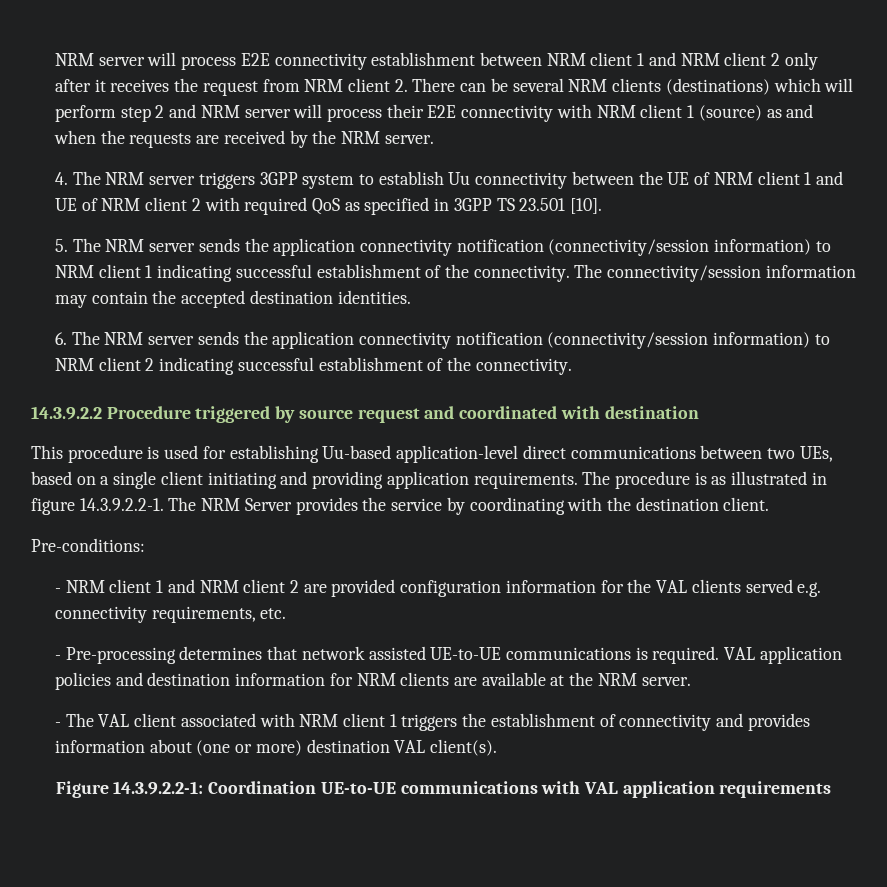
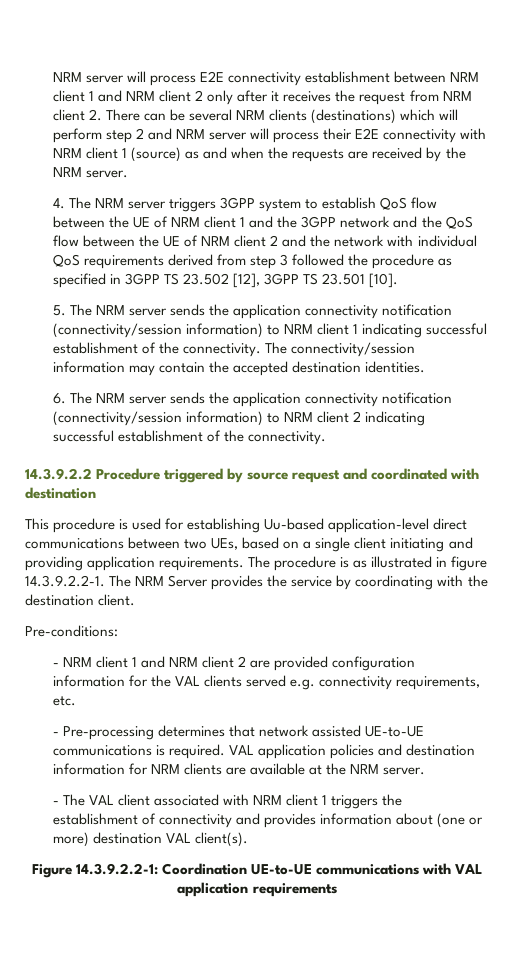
- 4. The NRM server triggers 3GPP system to establish Uu connectivity between the UE of NRM client 1 and UE of NRM client 2 with required QoS as specified in 3GPP TS 23.501 [10].
+ 4. The NRM server triggers 3GPP system to establish QoS flow between the UE of NRM client 1 and the 3GPP network and the QoS flow between the UE of NRM client 2 and the network with individual QoS requirements derived from step 3 followed the procedure as specified in 3GPP TS 23.502 [12], 3GPP TS 23.501 [10].

